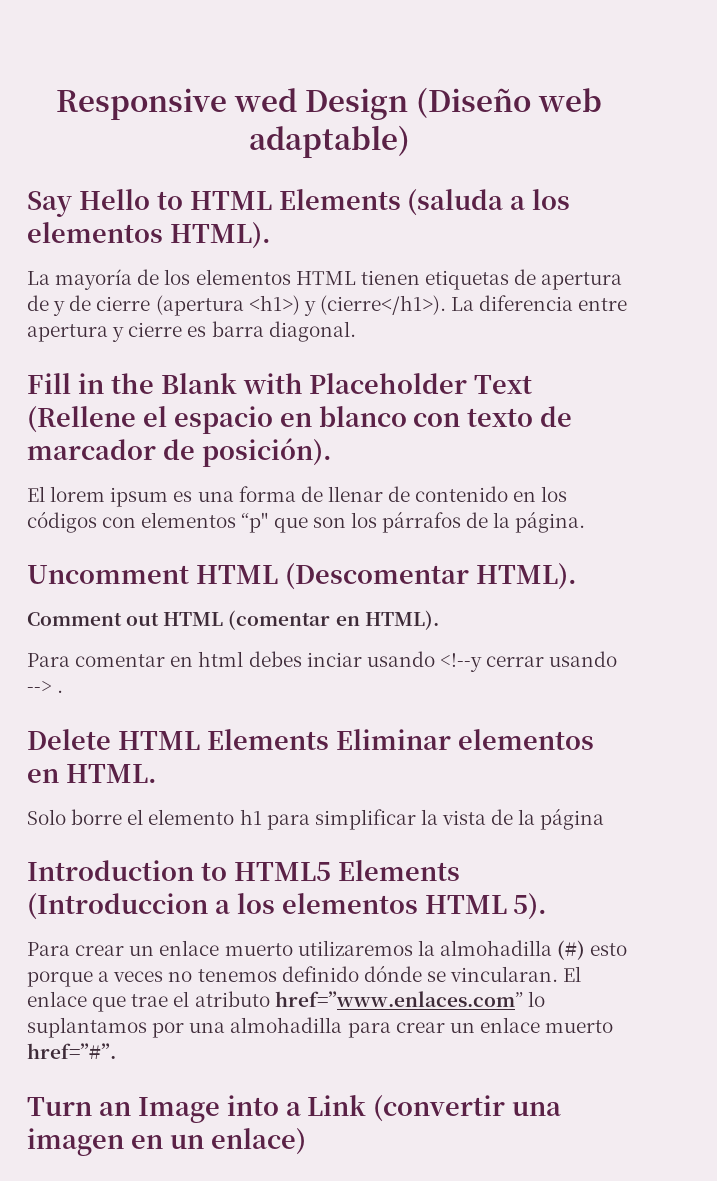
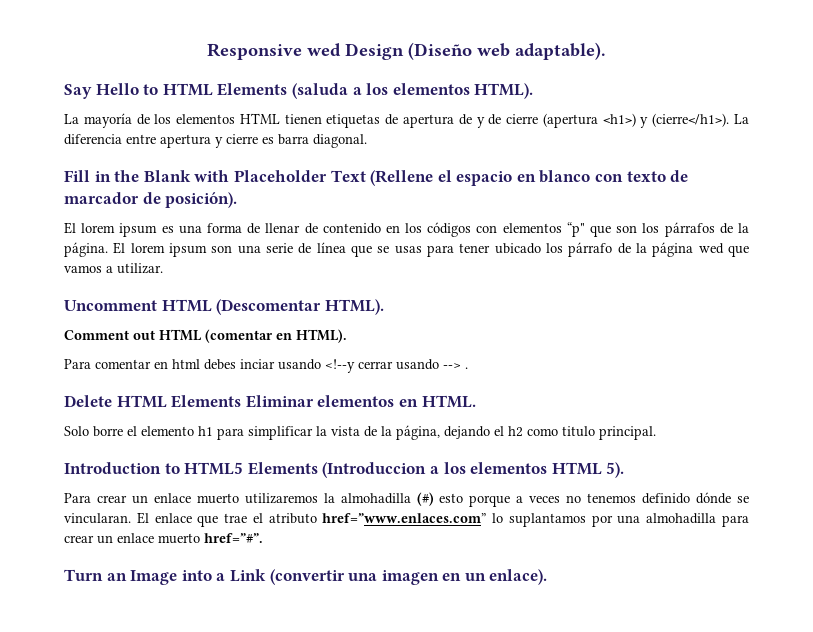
- Responsive wed Design (Diseño web adaptable)
+ Responsive wed Design (Diseño web adaptable).
+ El lorem ipsum son una serie de línea que se usas para tener ubicado los párrafo de la página wed que vamos a utilizar.
- Solo borre el elemento h1 para simplificar la vista de la página
+ Solo borre el elemento h1 para simplificar la vista de la página, dejando el h2 como titulo principal.
- Turn an Image into a Link (convertir una imagen en un enlace)
+ Turn an Image into a Link (convertir una imagen en un enlace).

